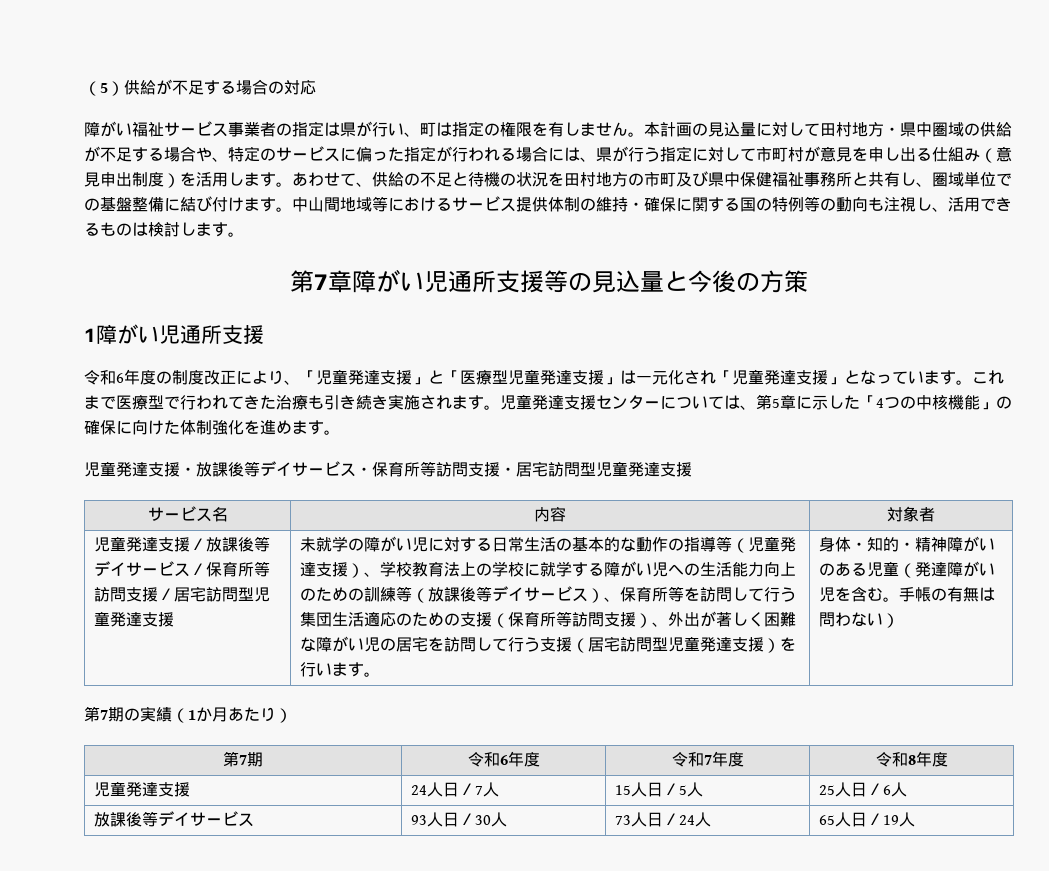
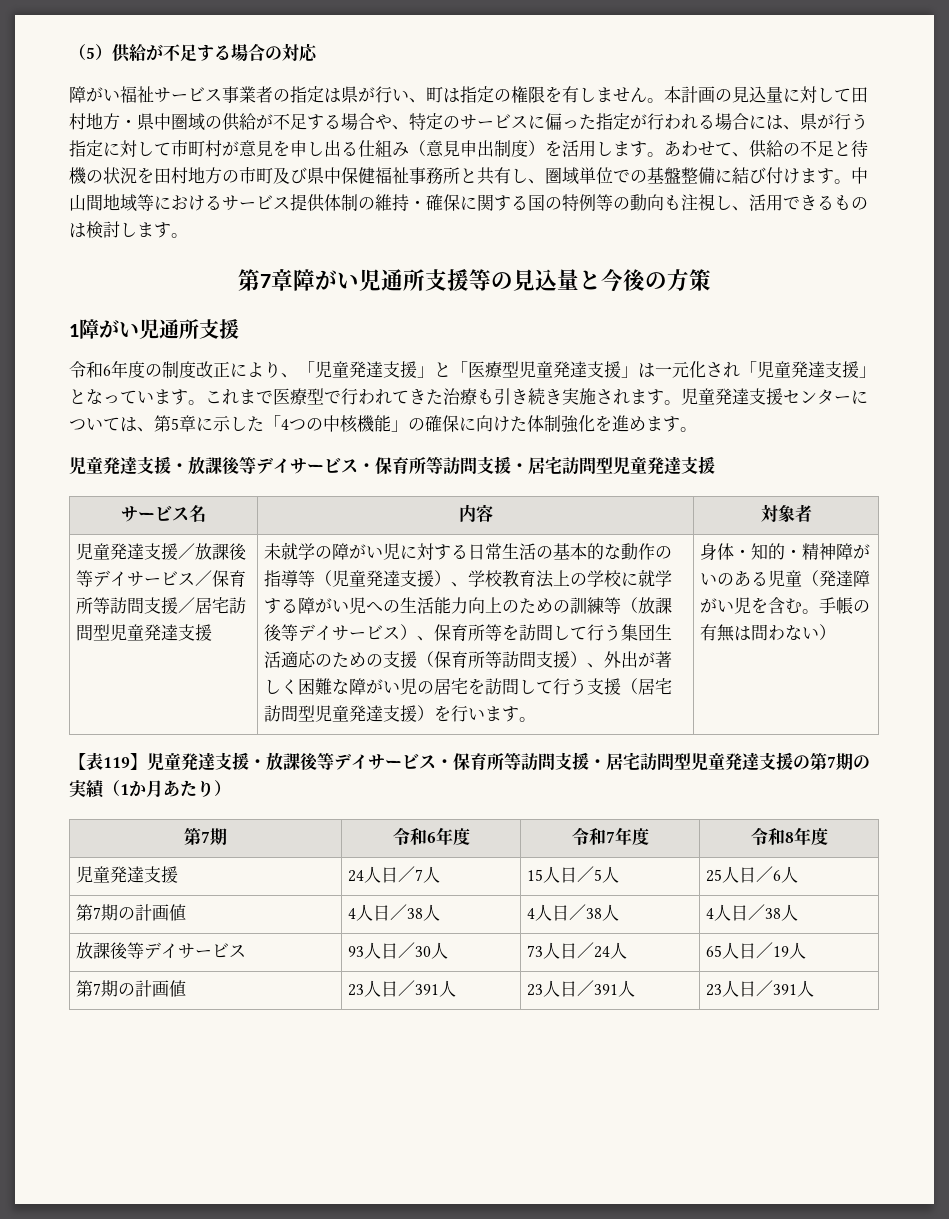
- 第7期の実績（1か月あたり）
+ 【表119】児童発達支援・放課後等デイサービス・保育所等訪問支援・居宅訪問型児童発達支援の第7期の実績（1か月あたり）
+ 第7期の計画値 | 4人日／38人 | 4人日／38人 | 4人日／38人
+ 第7期の計画値 | 23人日／391人 | 23人日／391人 | 23人日／391人

